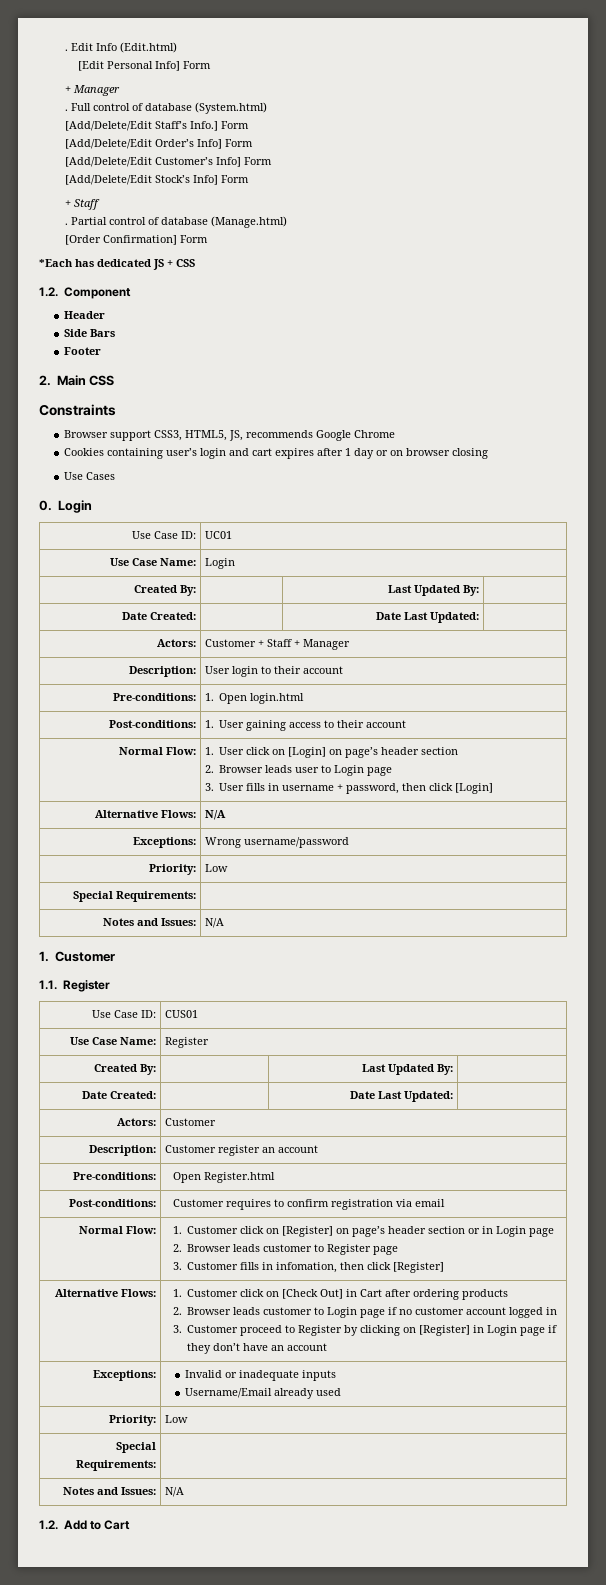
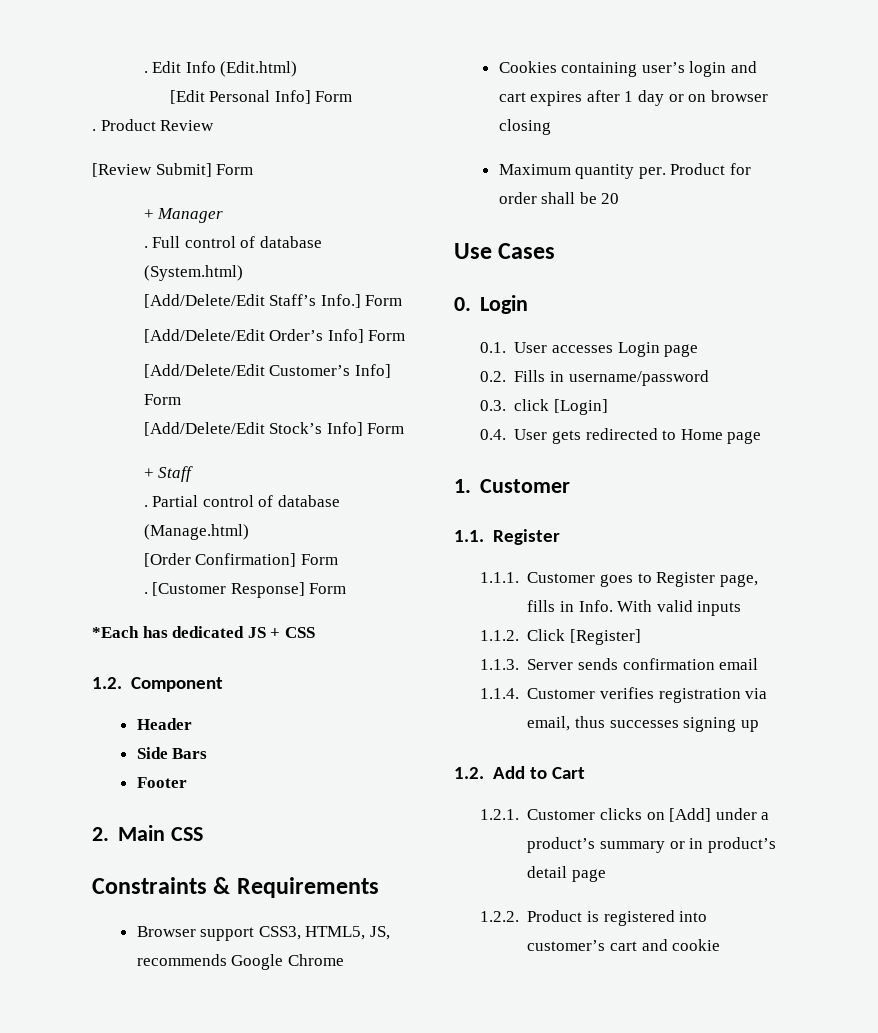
+ . Product Review
+ [Review Submit] Form
+ . [Customer Response] Form
- Constraints
+ Constraints & Requirements
+ Maximum quantity per. Product for order shall be 20
  Use Cases
  0. Login
- Use Case ID: | UC01
- Use Case Name: | Login
- Created By: | | Last Updated By: |
- Date Created: | | Date Last Updated: |
- Actors: | Customer + Staff + Manager
- Description: | User login to their account
- Pre-conditions: | 1. Open login.html
- Post-conditions: | 1. User gaining access to their account
- Normal Flow: | 1. User click on [Login] on page’s header section
- 2. Browser leads user to Login page
- 3. User fills in username + password, then click [Login]
- Alternative Flows: | N/A
- Exceptions: | Wrong username/password
- Priority: | Low
- Special Requirements: |
- Notes and Issues: | N/A
+ 0.1. User accesses Login page
+ 0.2. Fills in username/password
+ 0.3. click [Login]
+ 0.4. User gets redirected to Home page
  1. Customer
  1.1. Register
- Use Case ID: | CUS01
- Use Case Name: | Register
- Created By: | | Last Updated By: |
- Date Created: | | Date Last Updated: |
- Actors: | Customer
- Description: | Customer register an account
- Pre-conditions: | Open Register.html
- Post-conditions: | Customer requires to confirm registration via email
- Normal Flow: | 1. Customer click on [Register] on page’s header section or in Login page
- 2. Browser leads customer to Register page
- 3. Customer fills in infomation, then click [Register]
- Alternative Flows: | 1. Customer click on [Check Out] in Cart after ordering products
- 2. Browser leads customer to Login page if no customer account logged in
- 3. Customer proceed to Register by clicking on [Register] in Login page if they don’t have an account
- Exceptions: | Invalid or inadequate inputs
- Username/Email already used
- Priority: | Low
- Special Requirements: |
- Notes and Issues: | N/A
+ 1.1.1. Customer goes to Register page, fills in Info. With valid inputs
+ 1.1.2. Click [Register]
+ 1.1.3. Server sends confirmation email
+ 1.1.4. Customer verifies registration via email, thus successes signing up
  1.2. Add to Cart
+ 1.2.1. Customer clicks on [Add] under a product’s summary or in product’s detail page
+ 1.2.2. Product is registered into customer’s cart and cookie

